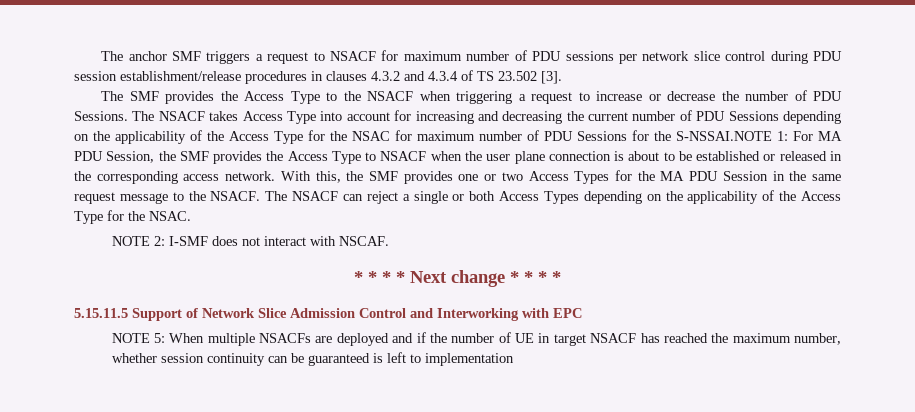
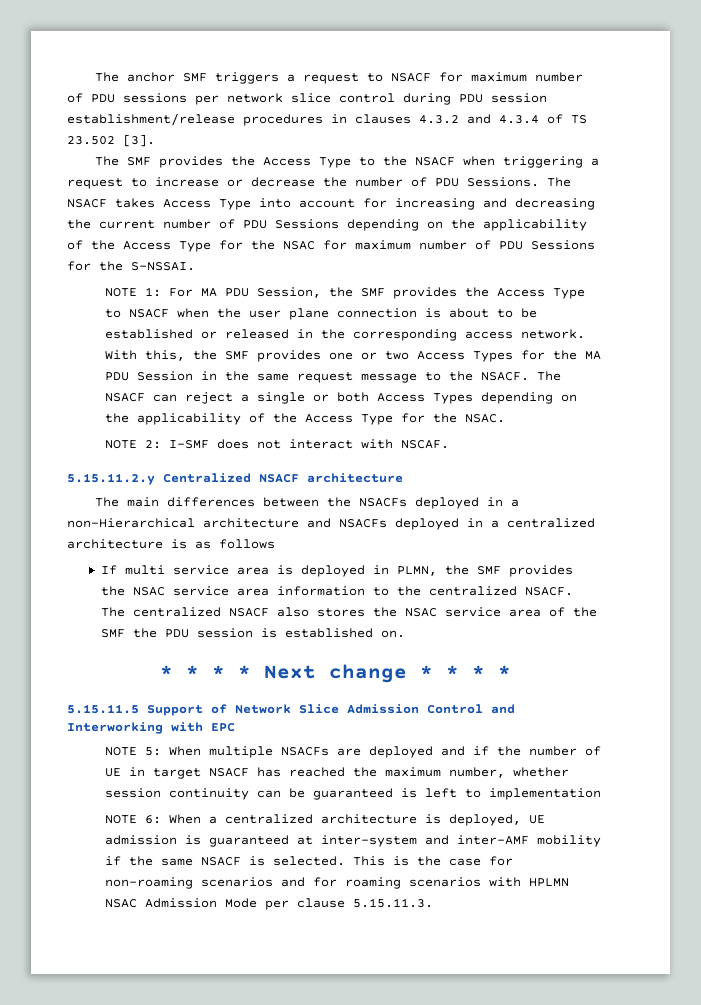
- The NSACF takes Access Type into account for increasing and decreasing the current number of PDU Sessions depending on the applicability of the Access Type for the NSAC for maximum number of PDU Sessions for the S-NSSAI.NOTE 1:
+ The NSACF takes Access Type into account for increasing and decreasing the current number of PDU Sessions depending on the applicability of the Access Type for the NSAC for maximum number of PDU Sessions for the S-NSSAI.
+ NOTE 1:
+ 5.15.11.2.y Centralized NSACF architecture
+ The main differences between the NSACFs deployed in a non-Hierarchical architecture and NSACFs deployed in a centralized architecture is as follows
+ If multi service area is deployed in PLMN, the SMF provides the NSAC service area information to the centralized NSACF. The centralized NSACF also stores the NSAC service area of the SMF the PDU session is established on.
+ NOTE 6: When a centralized architecture is deployed, UE admission is guaranteed at inter-system and inter-AMF mobility if the same NSACF is selected. This is the case for non-roaming scenarios and for roaming scenarios with HPLMN NSAC Admission Mode per clause 5.15.11.3.

